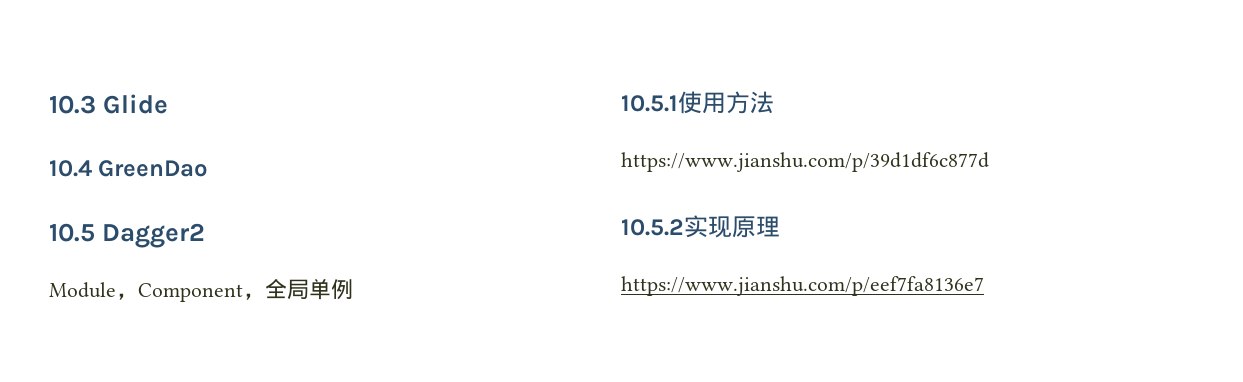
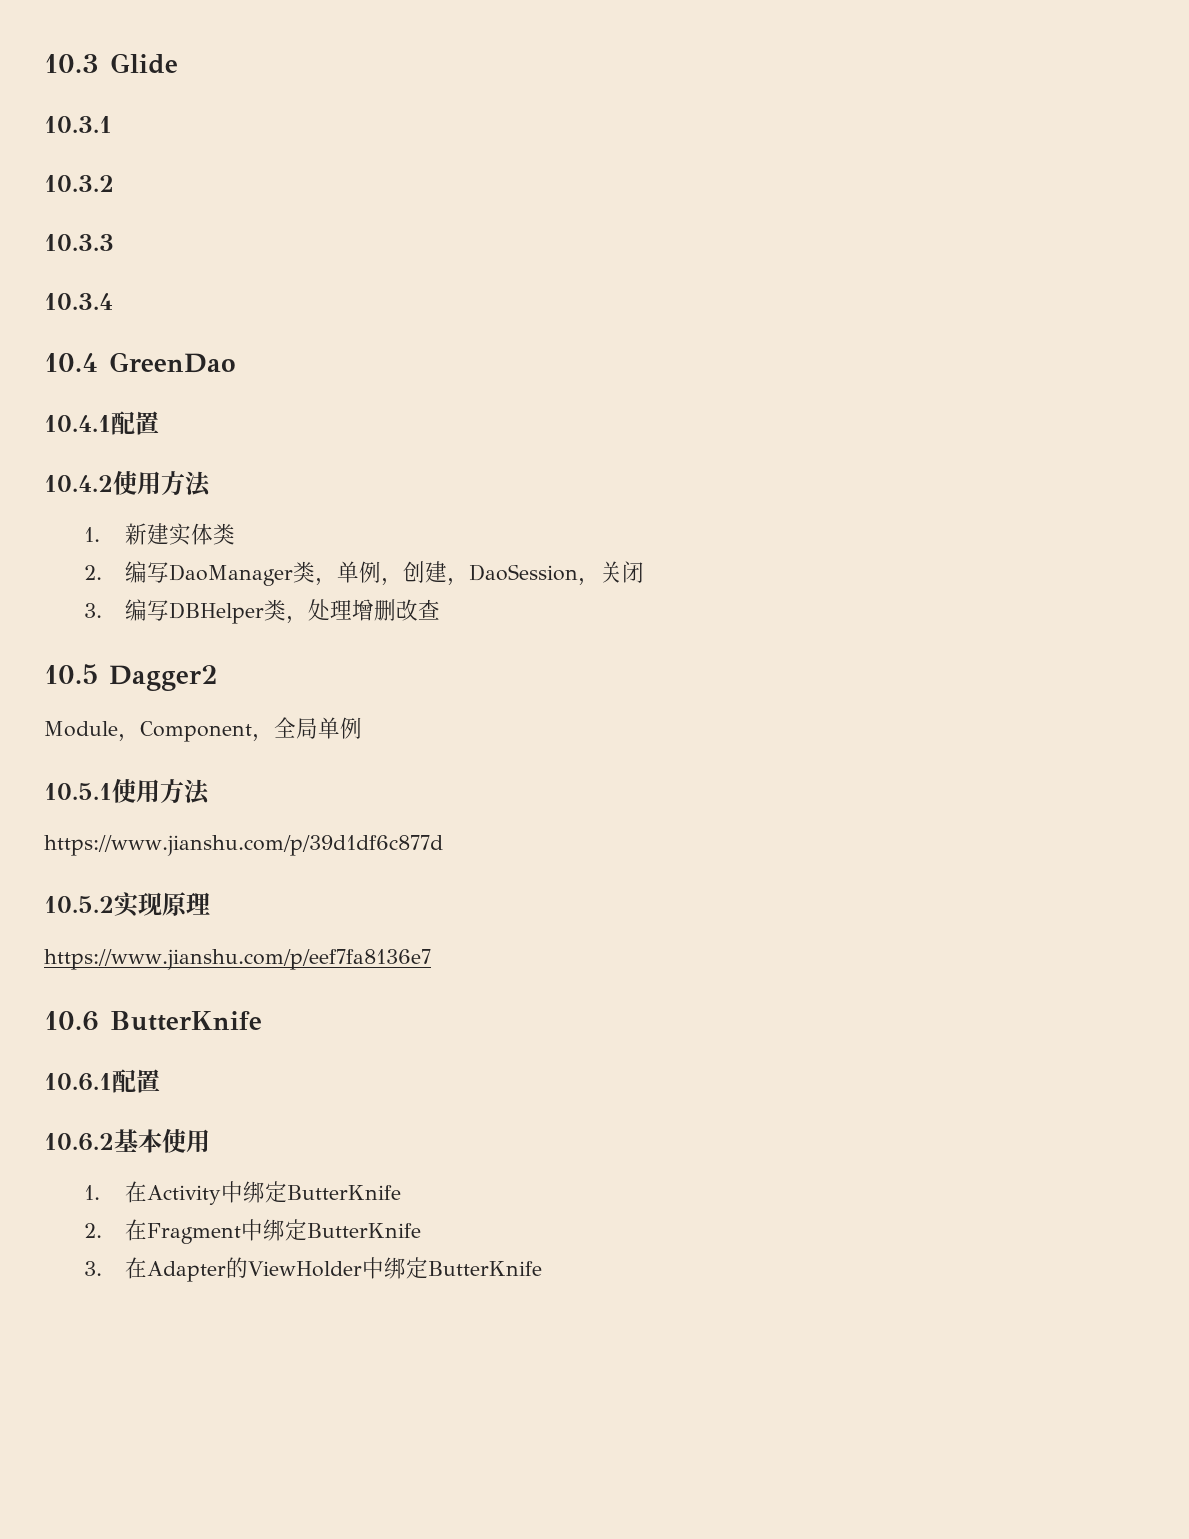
+ 10.3.1
+ 10.3.2
+ 10.3.3
+ 10.3.4
  10.4 GreenDao
+ 10.4.1配置
+ 10.4.2使用方法
+ 1.新建实体类
+ 2.编写DaoManager类，单例，创建，DaoSession，关闭
+ 3.编写DBHelper类，处理增删改查
+ 10.6 ButterKnife
+ 10.6.1配置
+ 10.6.2基本使用
+ 1.在Activity中绑定ButterKnife
+ 2.在Fragment中绑定ButterKnife
+ 3.在Adapter的ViewHolder中绑定ButterKnife

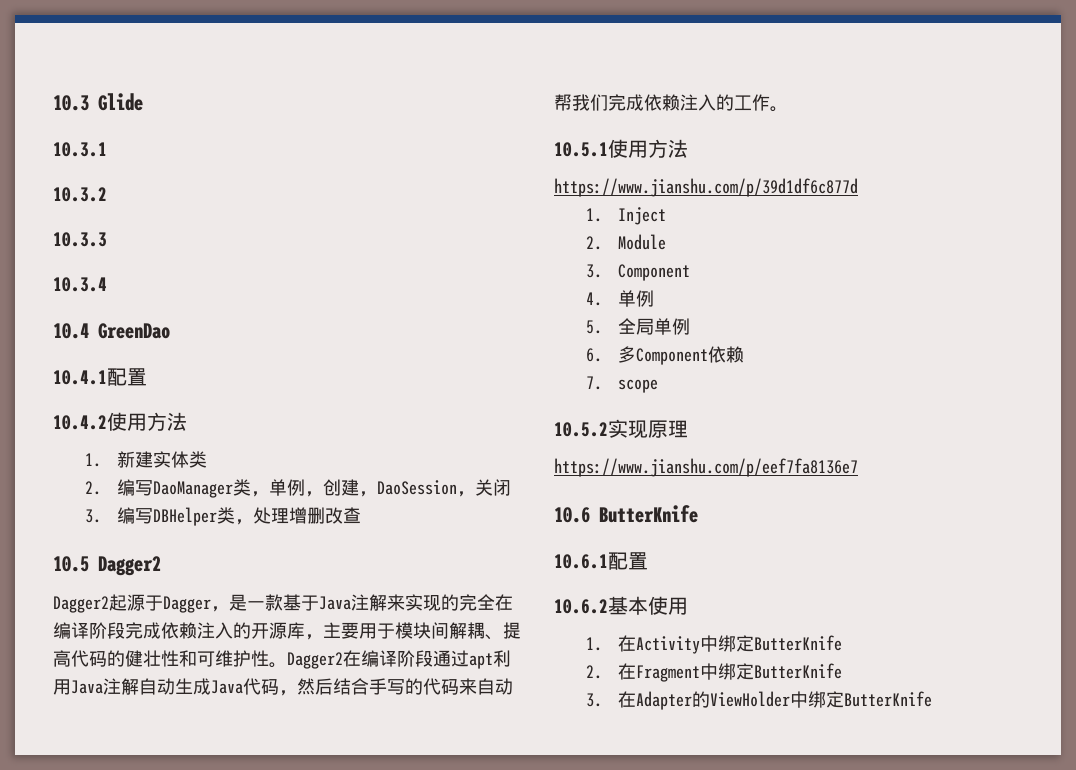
- Module，Component，全局单例
+ Dagger2起源于Dagger，是一款基于Java注解来实现的完全在编译阶段完成依赖注入的开源库，主要用于模块间解耦、提高代码的健壮性和可维护性。Dagger2在编译阶段通过apt利用Java注解自动生成Java代码，然后结合手写的代码来自动帮我们完成依赖注入的工作。
  10.5.1使用方法
  https://www.jianshu.com/p/39d1df6c877d
+ 1. Inject
+ 2. Module
+ 3. Component
+ 4.单例
+ 5.全局单例
+ 6.多Component依赖
+ 7. scope

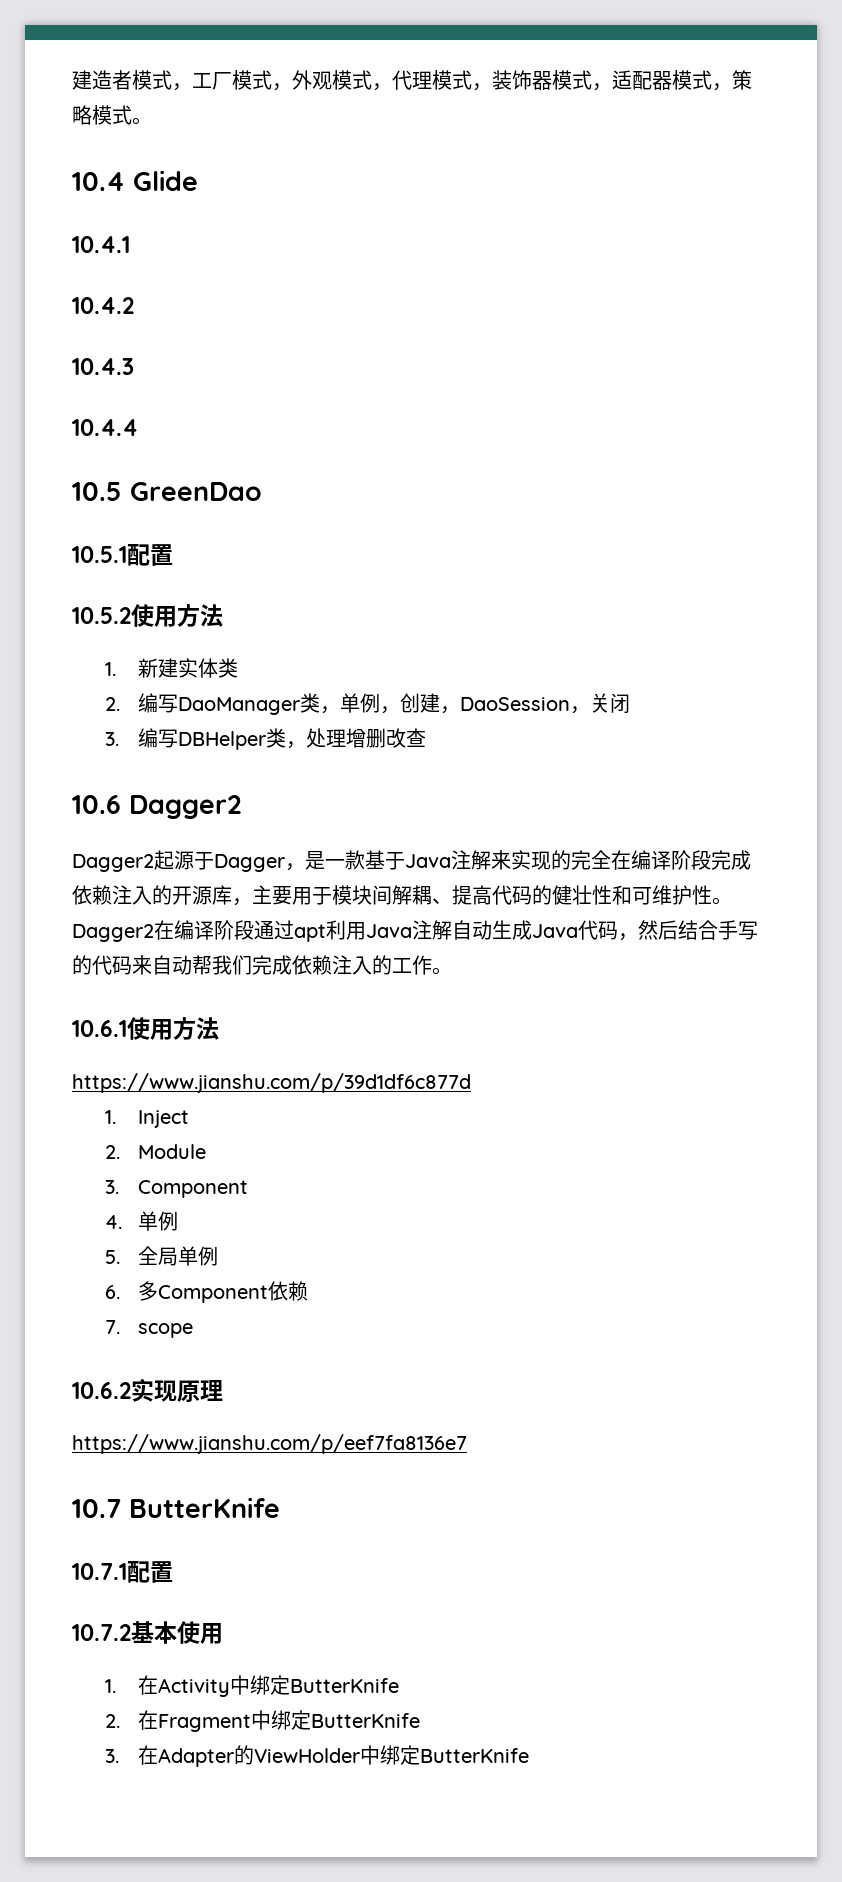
- 10.3 Glide
- 10.3.1
- 10.3.2
- 10.3.3
- 10.3.4
- 10.4 GreenDao
+ 建造者模式，工厂模式，外观模式，代理模式，装饰器模式，适配器模式，策略模式。
+ 10.4 Glide
+ 10.4.1
+ 10.4.2
+ 10.4.3
+ 10.4.4
+ 10.5 GreenDao
- 10.4.1配置
- 10.4.2使用方法
+ 10.5.1配置
+ 10.5.2使用方法
- 10.5 Dagger2
+ 10.6 Dagger2
- 10.5.1使用方法
+ 10.6.1使用方法
- 10.5.2实现原理
+ 10.6.2实现原理
- 10.6 ButterKnife
- 10.6.1配置
- 10.6.2基本使用
+ 10.7 ButterKnife
+ 10.7.1配置
+ 10.7.2基本使用

